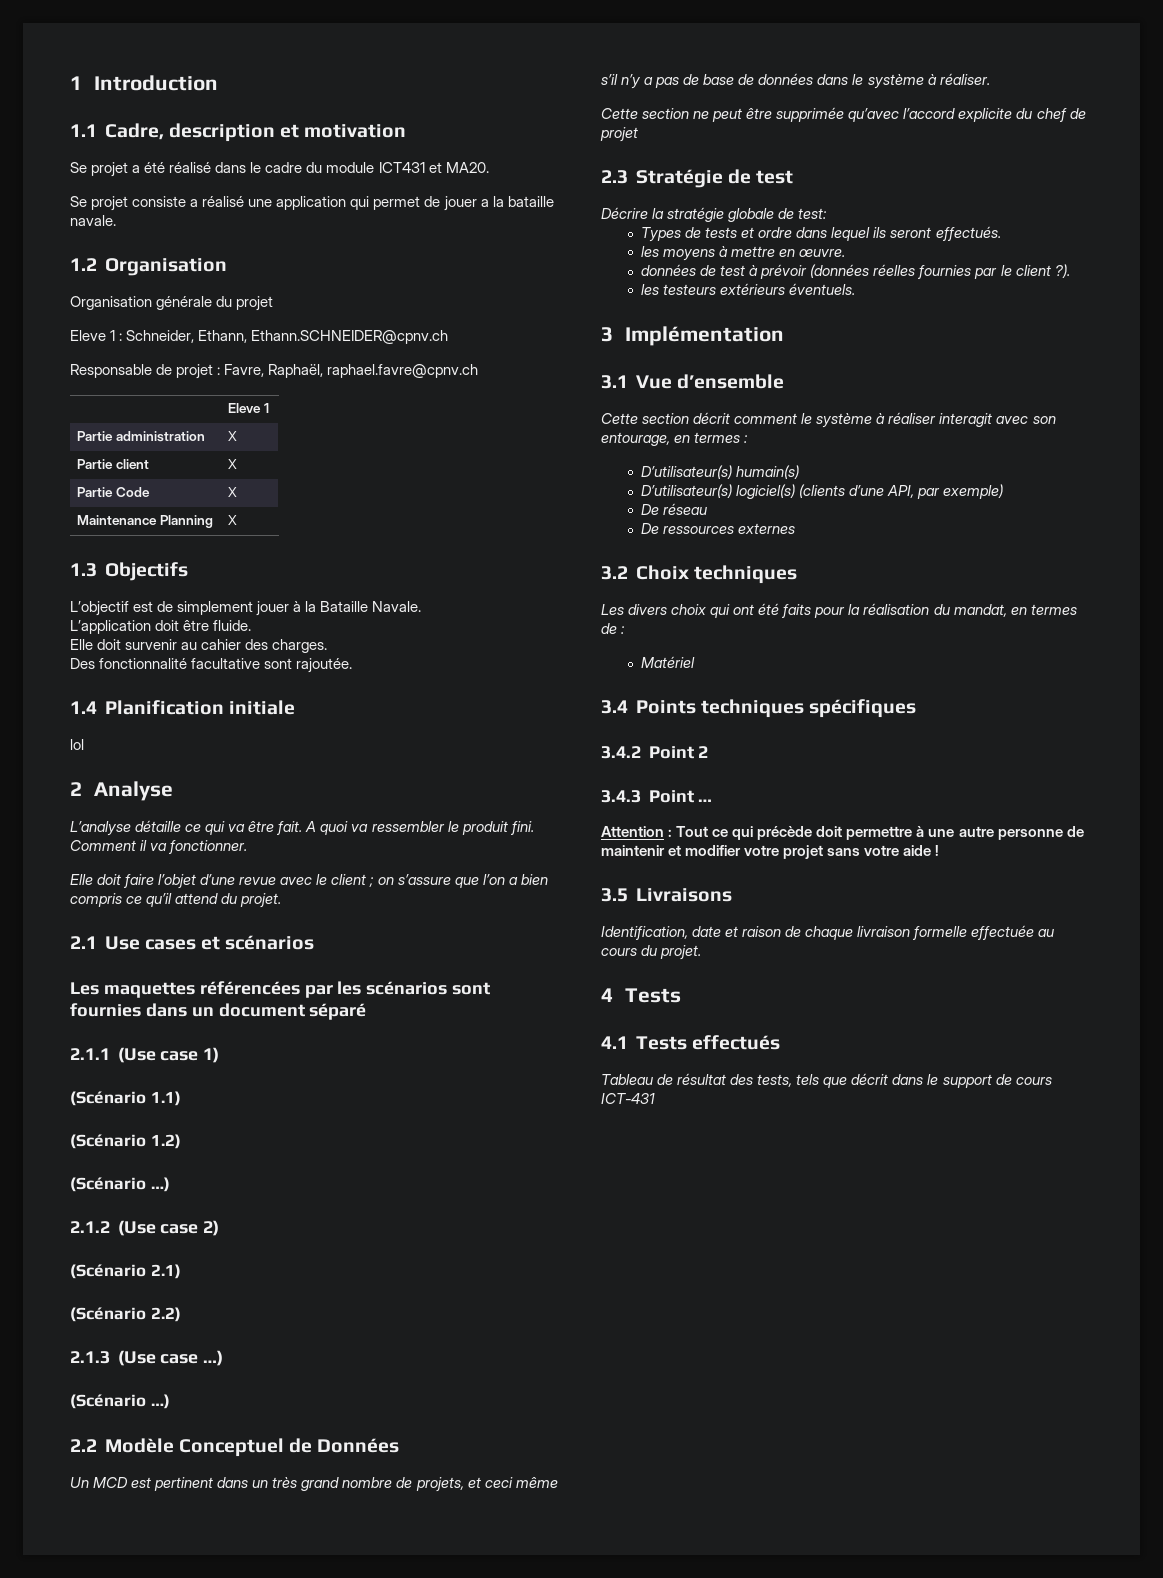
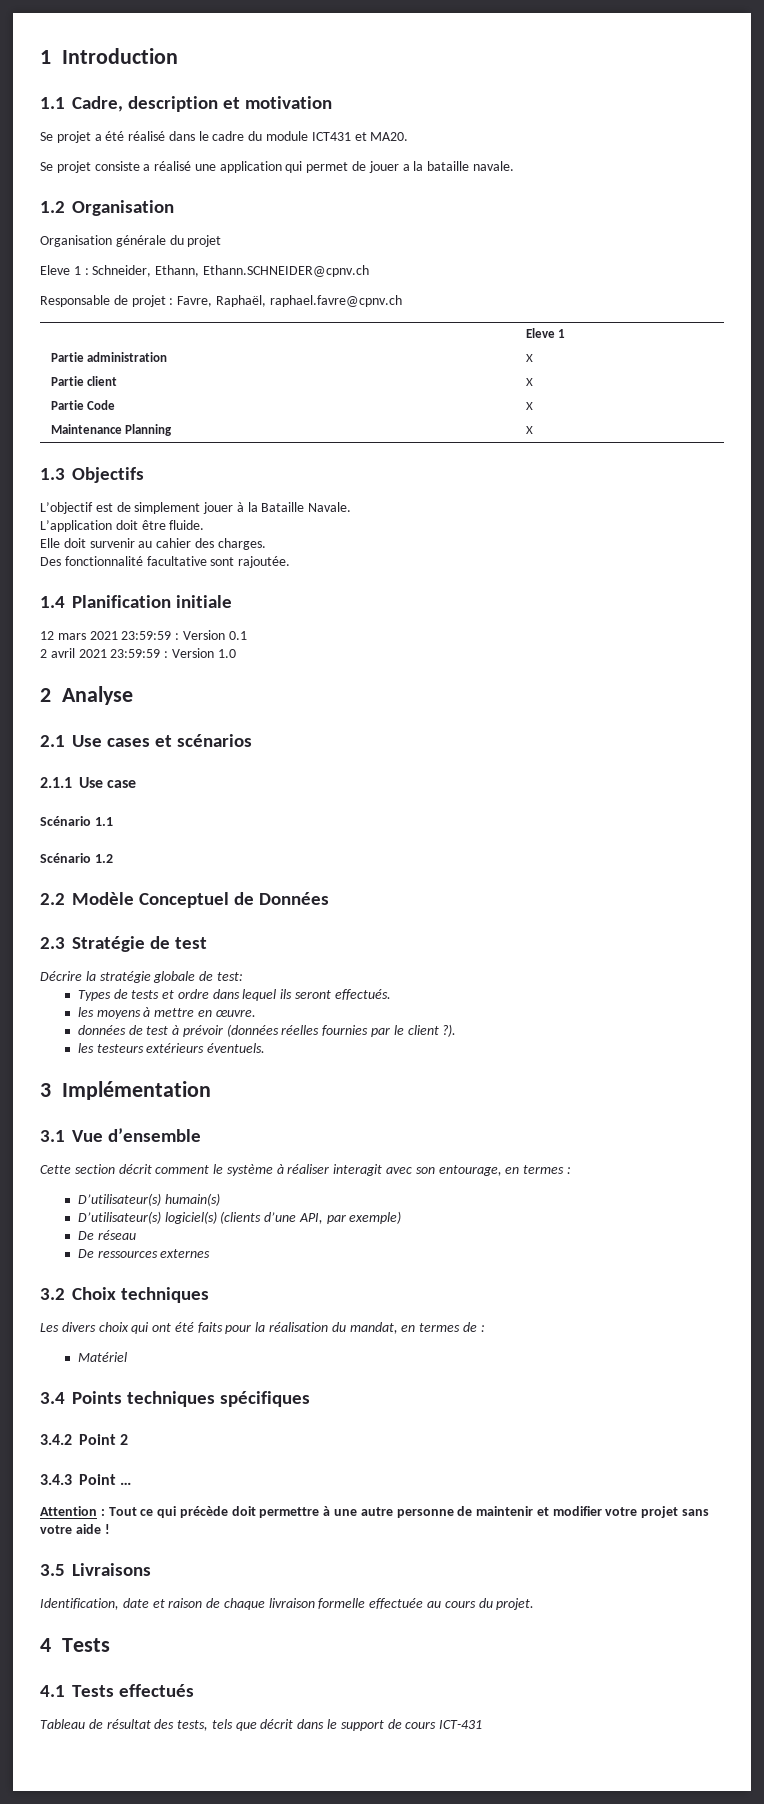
- lol
+ 12 mars 2021 23:59:59 : Version 0.1
+ 2 avril 2021 23:59:59 : Version 1.0
  2 Analyse
- L’analyse détaille ce qui va être fait. A quoi va ressembler le produit fini. Comment il va fonctionner.
- Elle doit faire l’objet d’une revue avec le client ; on s’assure que l’on a bien compris ce qu’il attend du projet.
- Les maquettes référencées par les scénarios sont fournies dans un document séparé
- 2.1.1 (Use case 1)
- (Scénario 1.1)
- (Scénario 1.2)
- (Scénario …)
- 2.1.2 (Use case 2)
- (Scénario 2.1)
- (Scénario 2.2)
- 2.1.3 (Use case …)
- (Scénario …)
+ 2.1.1 Use case
+ Scénario 1.1
+ Scénario 1.2
- Un MCD est pertinent dans un très grand nombre de projets, et ceci même s’il n’y a pas de base de données dans le système à réaliser.
- Cette section ne peut être supprimée qu’avec l’accord explicite du chef de projet

